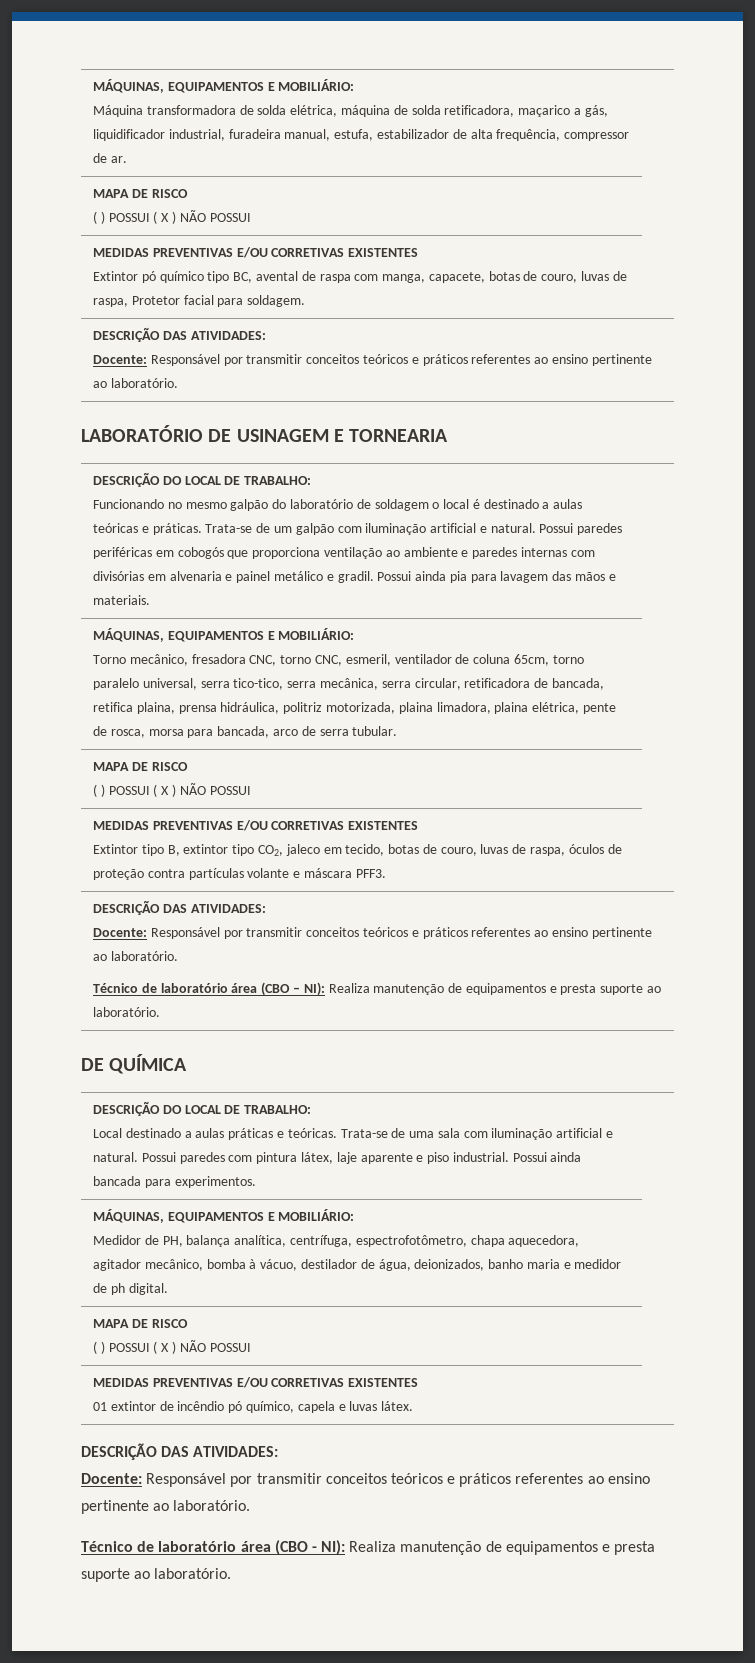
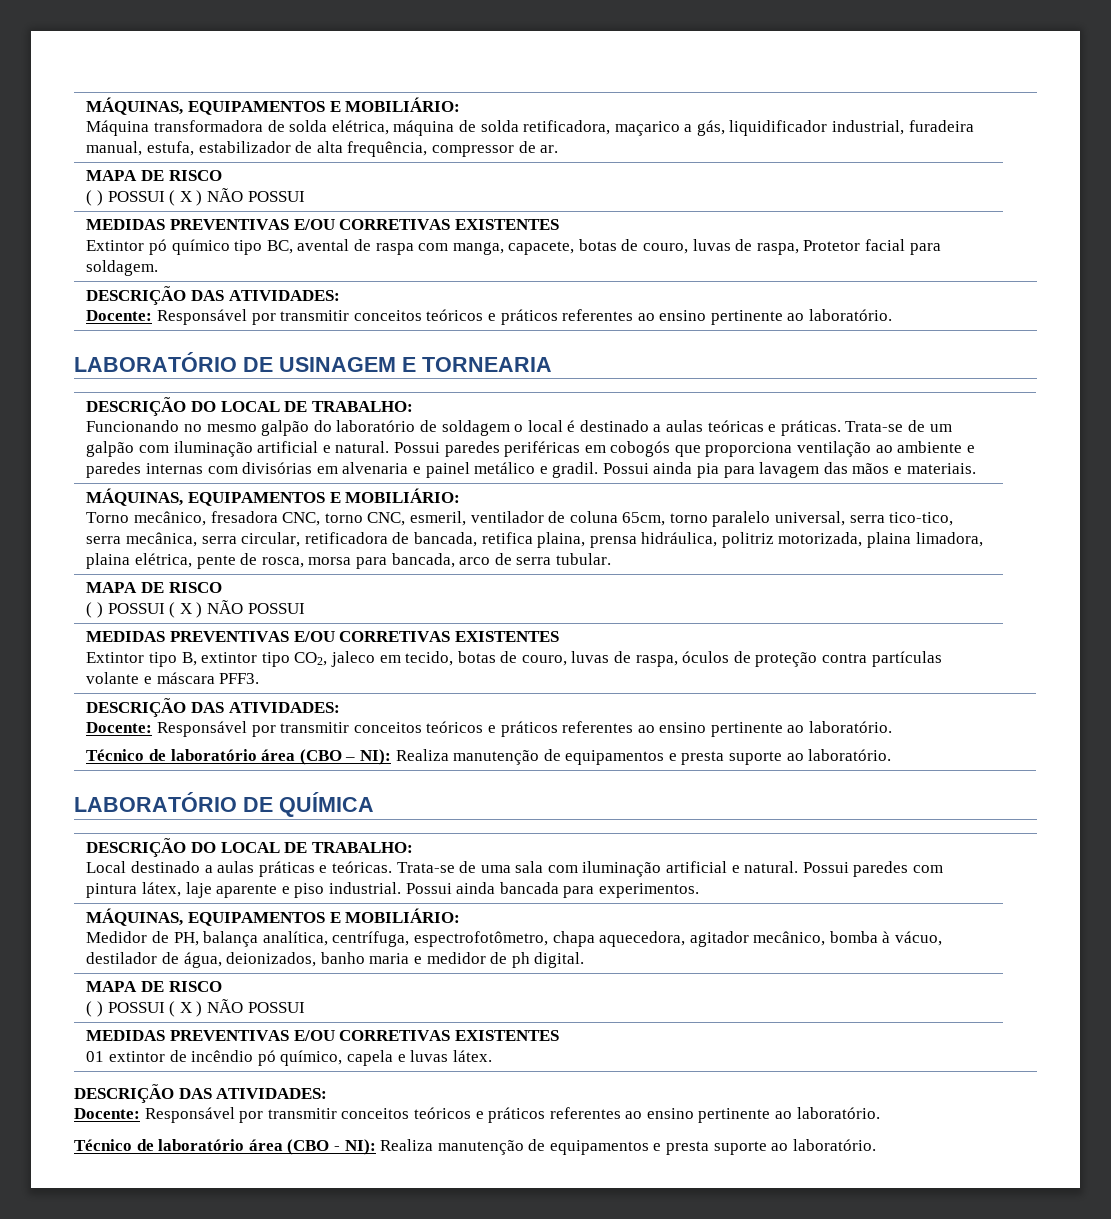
- DE QUÍMICA
+ LABORATÓRIO DE QUÍMICA

